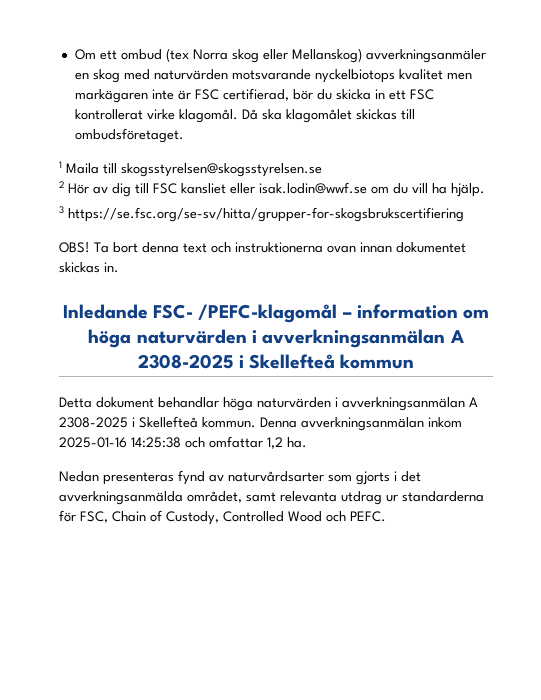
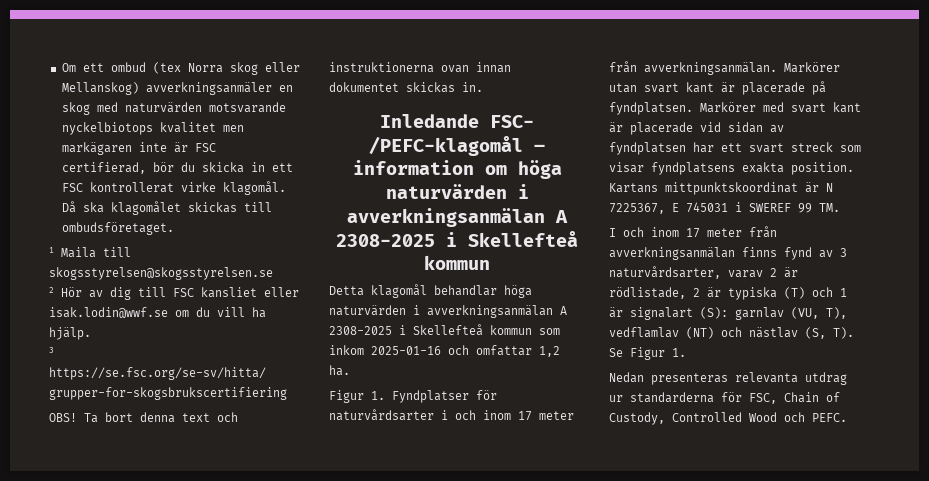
- Detta dokument behandlar höga naturvärden i avverkningsanmälan A 2308-2025 i Skellefteå kommun. Denna avverkningsanmälan inkom 2025-01-16 14:25:38 och omfattar 1,2 ha.
+ Detta klagomål behandlar höga naturvärden i avverkningsanmälan A 2308-2025 i Skellefteå kommun som inkom 2025-01-16 och omfattar 1,2 ha.
- Nedan presenteras fynd av naturvårdsarter som gjorts i det avverkningsanmälda området, samt relevanta utdrag ur standarderna för FSC, Chain of Custody, Controlled Wood och PEFC.
+ Figur 1. Fyndplatser för naturvårdsarter i och inom 17 meter från avverkningsanmälan. Markörer utan svart kant är placerade på fyndplatsen. Markörer med svart kant är placerade vid sidan av fyndplatsen har ett svart streck som visar fyndplatsens exakta position. Kartans mittpunktskoordinat är N 7225367, E 745031 i SWEREF 99 TM.
+ I och inom 17 meter från avverkningsanmälan finns fynd av 3 naturvårdsarter, varav 2 är rödlistade, 2 är typiska (T) och 1 är signalart (S): garnlav (VU, T), vedflamlav (NT) och nästlav (S, T). Se Figur 1.
+ Nedan presenteras relevanta utdrag ur standarderna för FSC, Chain of Custody, Controlled Wood och PEFC.

